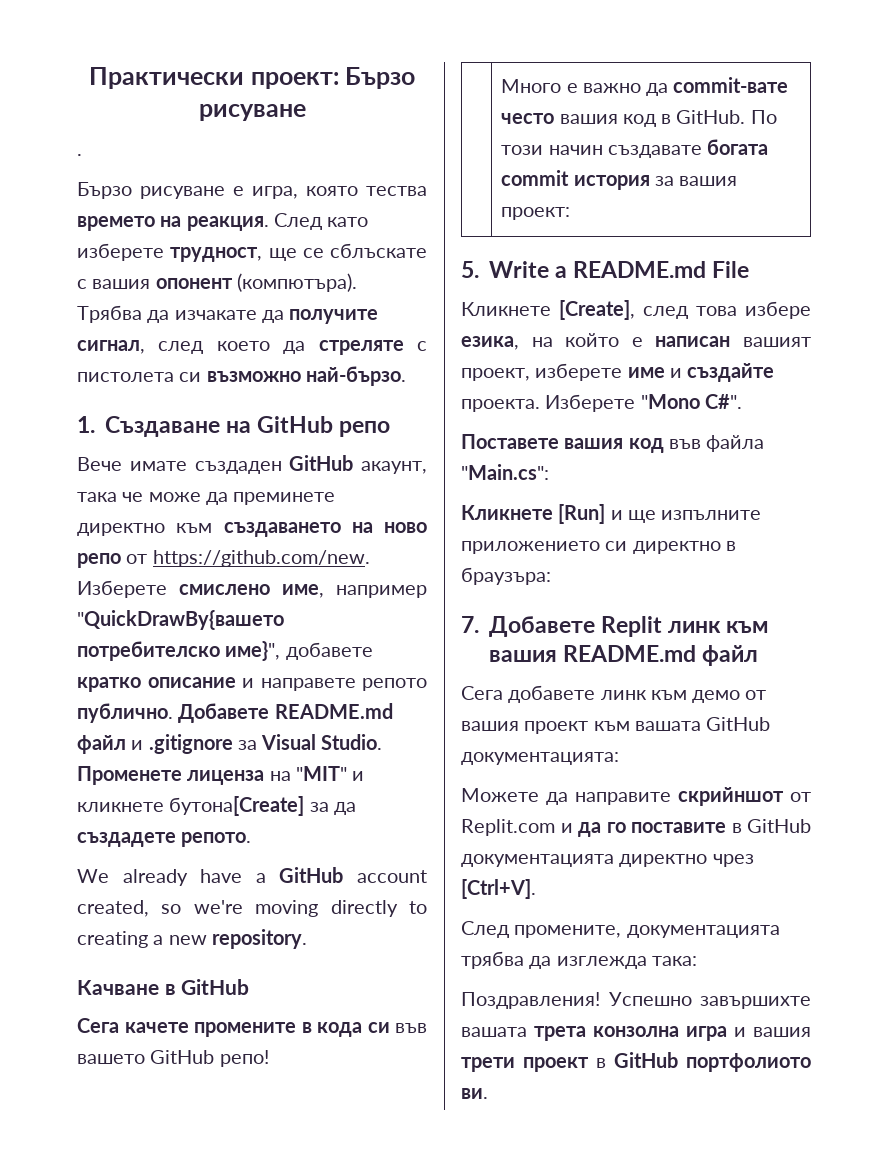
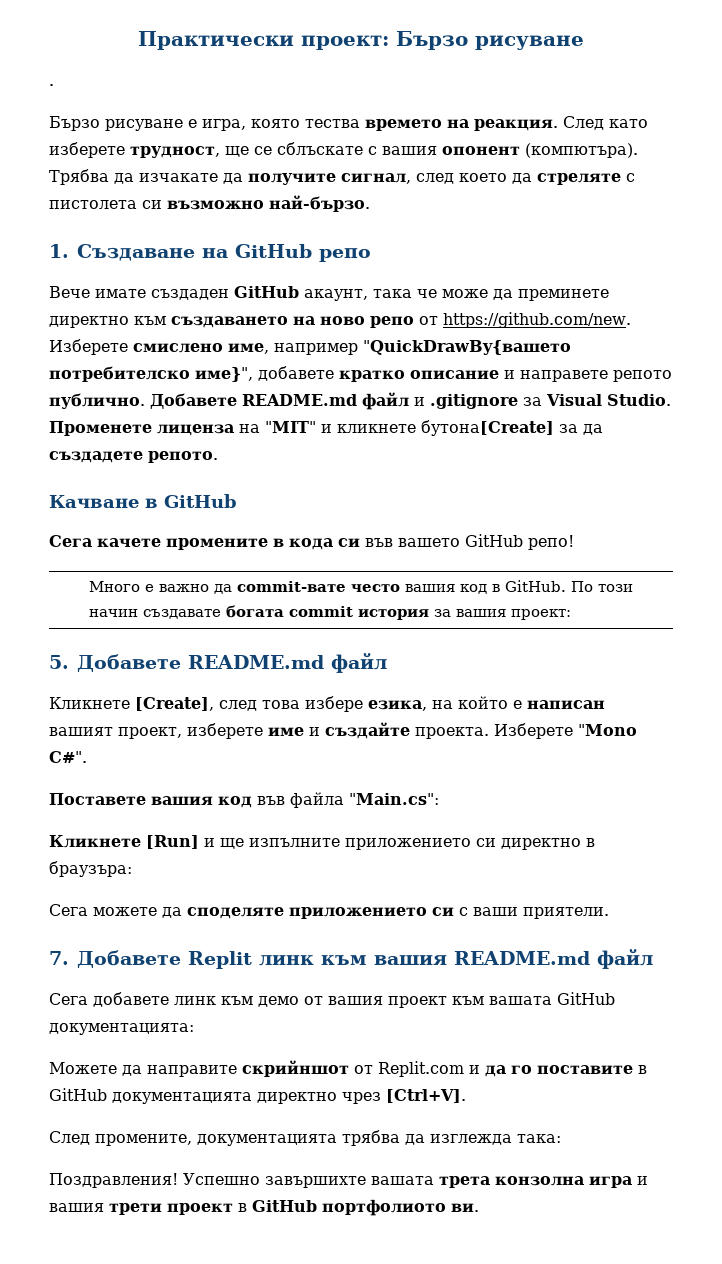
- We already have a GitHub account created, so we're moving directly to creating a new repository.
- 5. Write a README.md File
+ 5. Добавете README.md файл
+ Сега можете да споделяте приложението си с ваши приятели.

